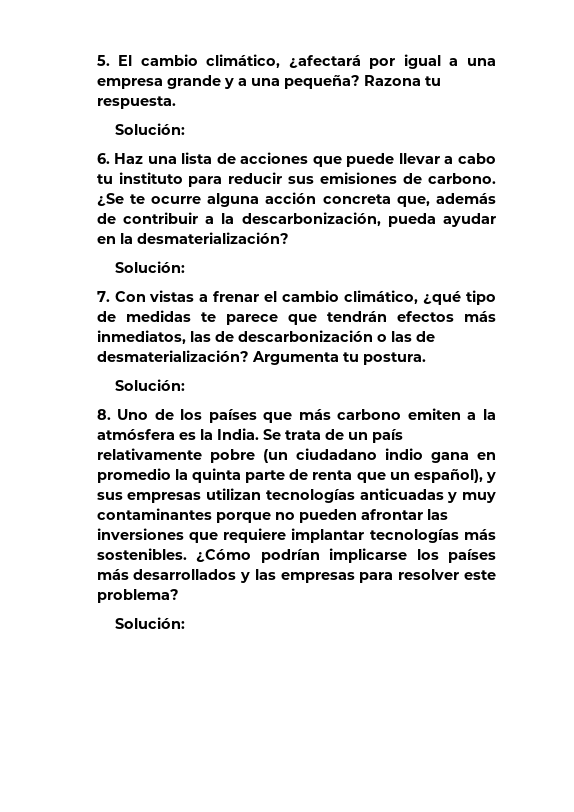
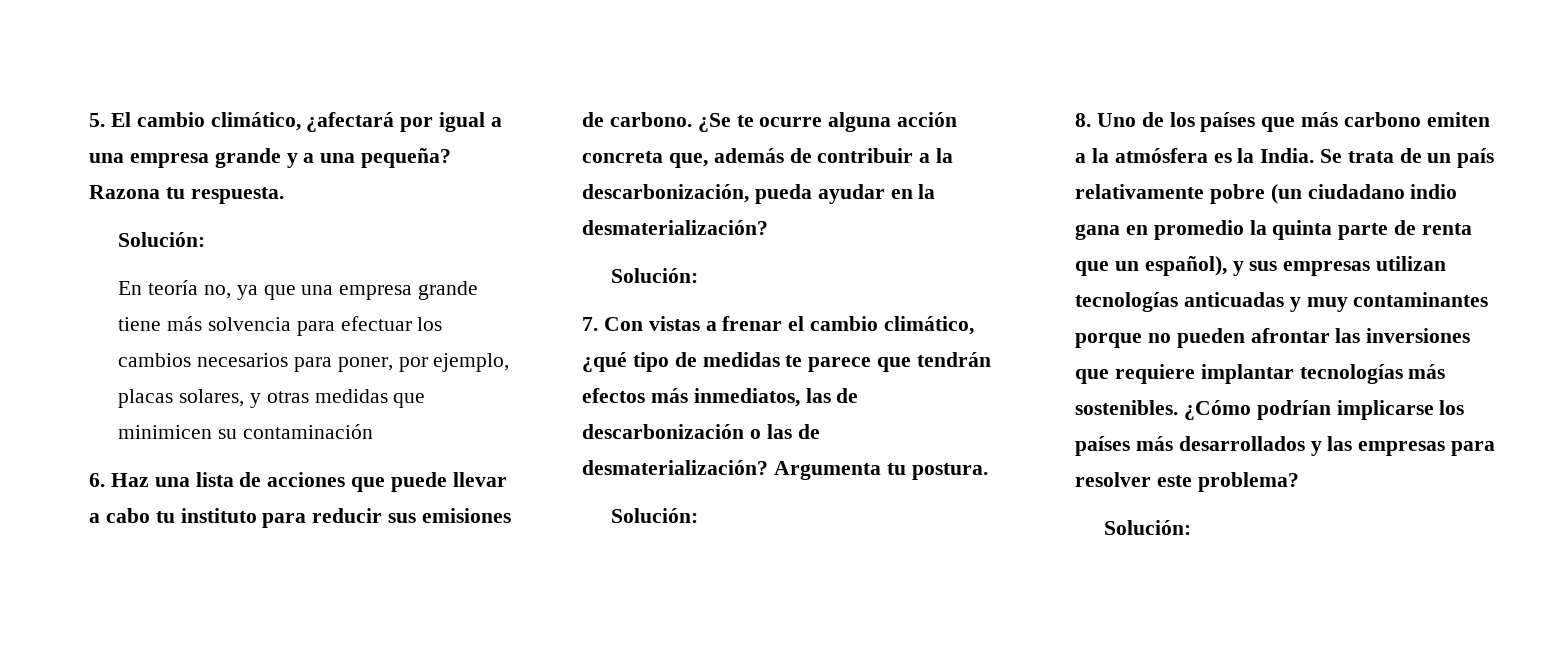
+ En teoría no, ya que una empresa grande tiene más solvencia para efectuar los cambios necesarios para poner, por ejemplo, placas solares, y otras medidas que minimicen su contaminación

